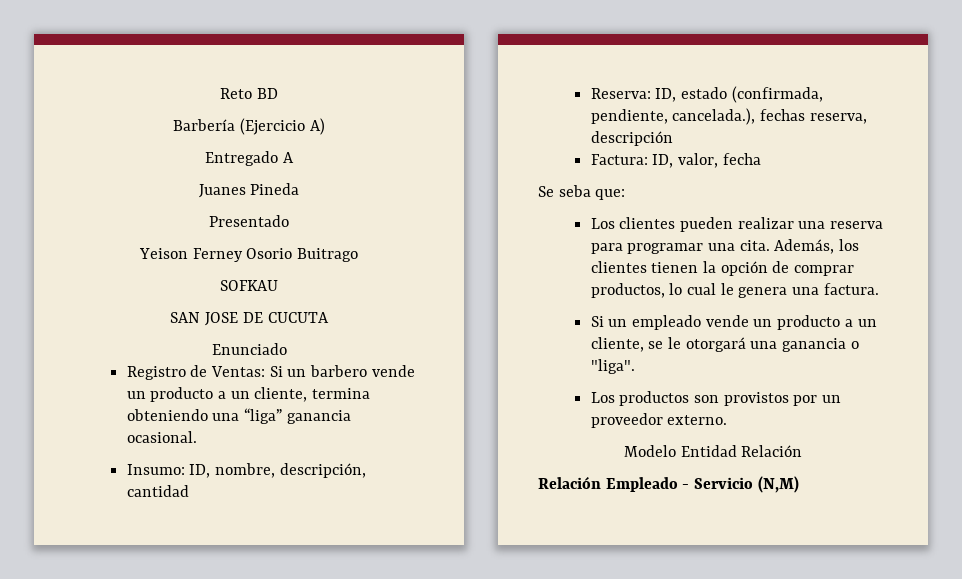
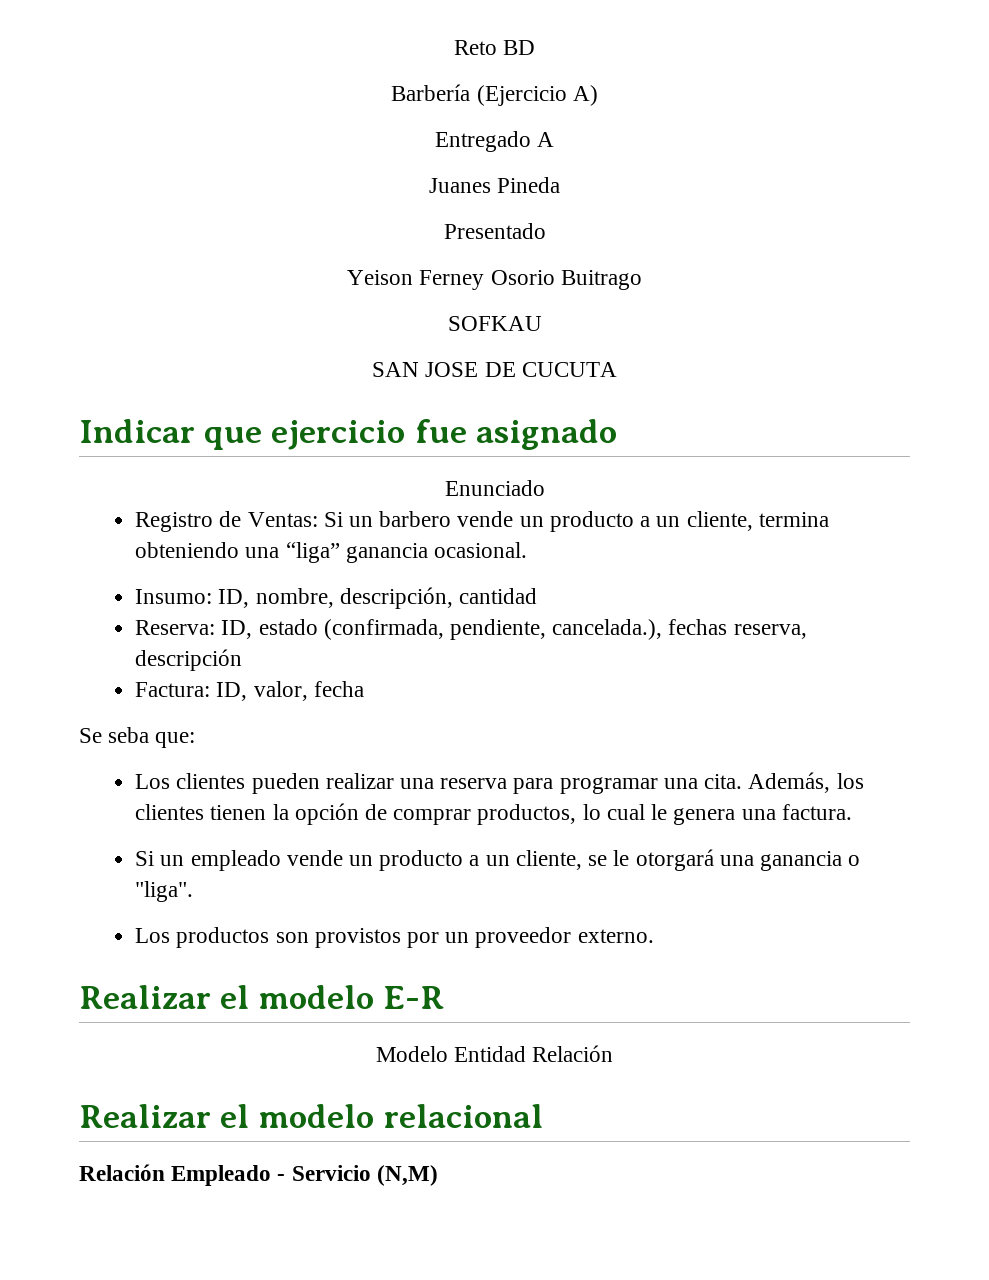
+ Indicar que ejercicio fue asignado
+ Realizar el modelo E-R
+ Realizar el modelo relacional

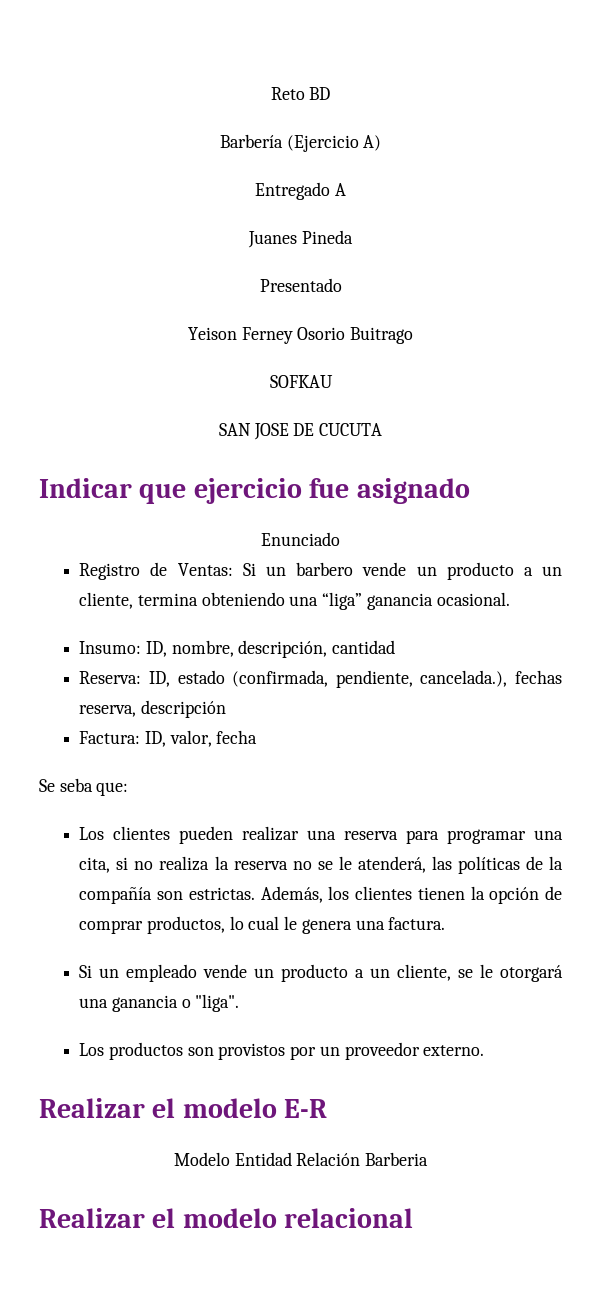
- Los clientes pueden realizar una reserva para programar una cita.
+ Los clientes pueden realizar una reserva para programar una cita, si no realiza la reserva no se le atenderá, las políticas de la compañía son estrictas.
- Modelo Entidad Relación
+ Modelo Entidad Relación Barberia
- Relación Empleado - Servicio (N,M)

